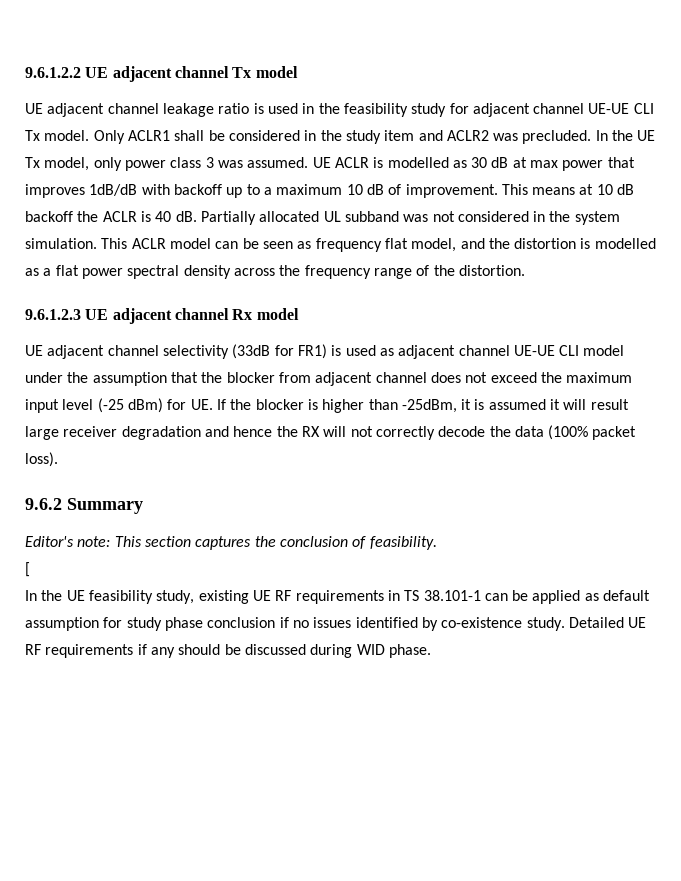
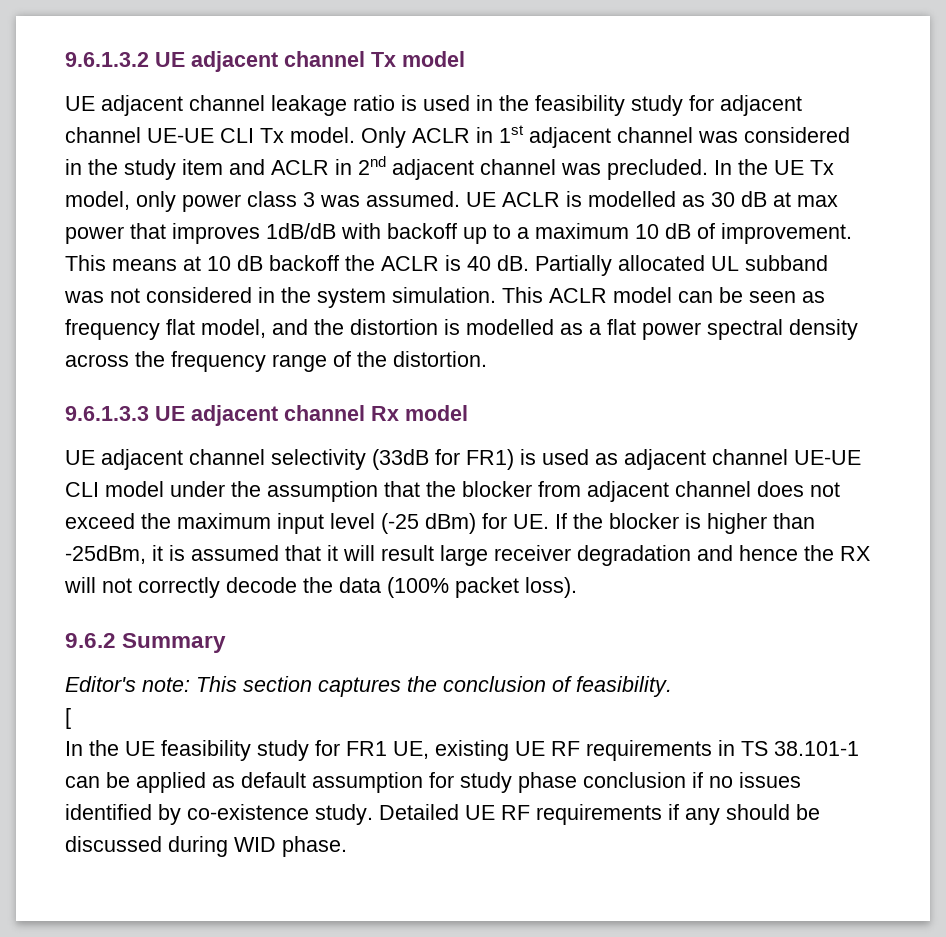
- 9.6.1.2.2 UE adjacent channel Tx model
+ 9.6.1.3.2 UE adjacent channel Tx model
- Only ACLR1 shall be considered in the study item and ACLR2 was precluded.
+ Only ACLR in 1st adjacent channel was considered in the study item and ACLR in 2nd adjacent channel was precluded.
- 9.6.1.2.3 UE adjacent channel Rx model
+ 9.6.1.3.3 UE adjacent channel Rx model
- UE adjacent channel selectivity (33dB for FR1) is used as adjacent channel UE-UE CLI model under the assumption that the blocker from adjacent channel does not exceed the maximum input level (-25 dBm) for UE. If the blocker is higher than -25dBm, it is assumed it will result large receiver degradation and hence the RX will not correctly decode the data (100% packet loss).
+ UE adjacent channel selectivity (33dB for FR1) is used as adjacent channel UE-UE CLI model under the assumption that the blocker from adjacent channel does not exceed the maximum input level (-25 dBm) for UE. If the blocker is higher than -25dBm, it is assumed that it will result large receiver degradation and hence the RX will not correctly decode the data (100% packet loss).
- In the UE feasibility study, existing UE RF requirements in TS 38.101-1 can be applied as default assumption for study phase conclusion if no issues identified by co-existence study.
+ In the UE feasibility study for FR1 UE, existing UE RF requirements in TS 38.101-1 can be applied as default assumption for study phase conclusion if no issues identified by co-existence study.

